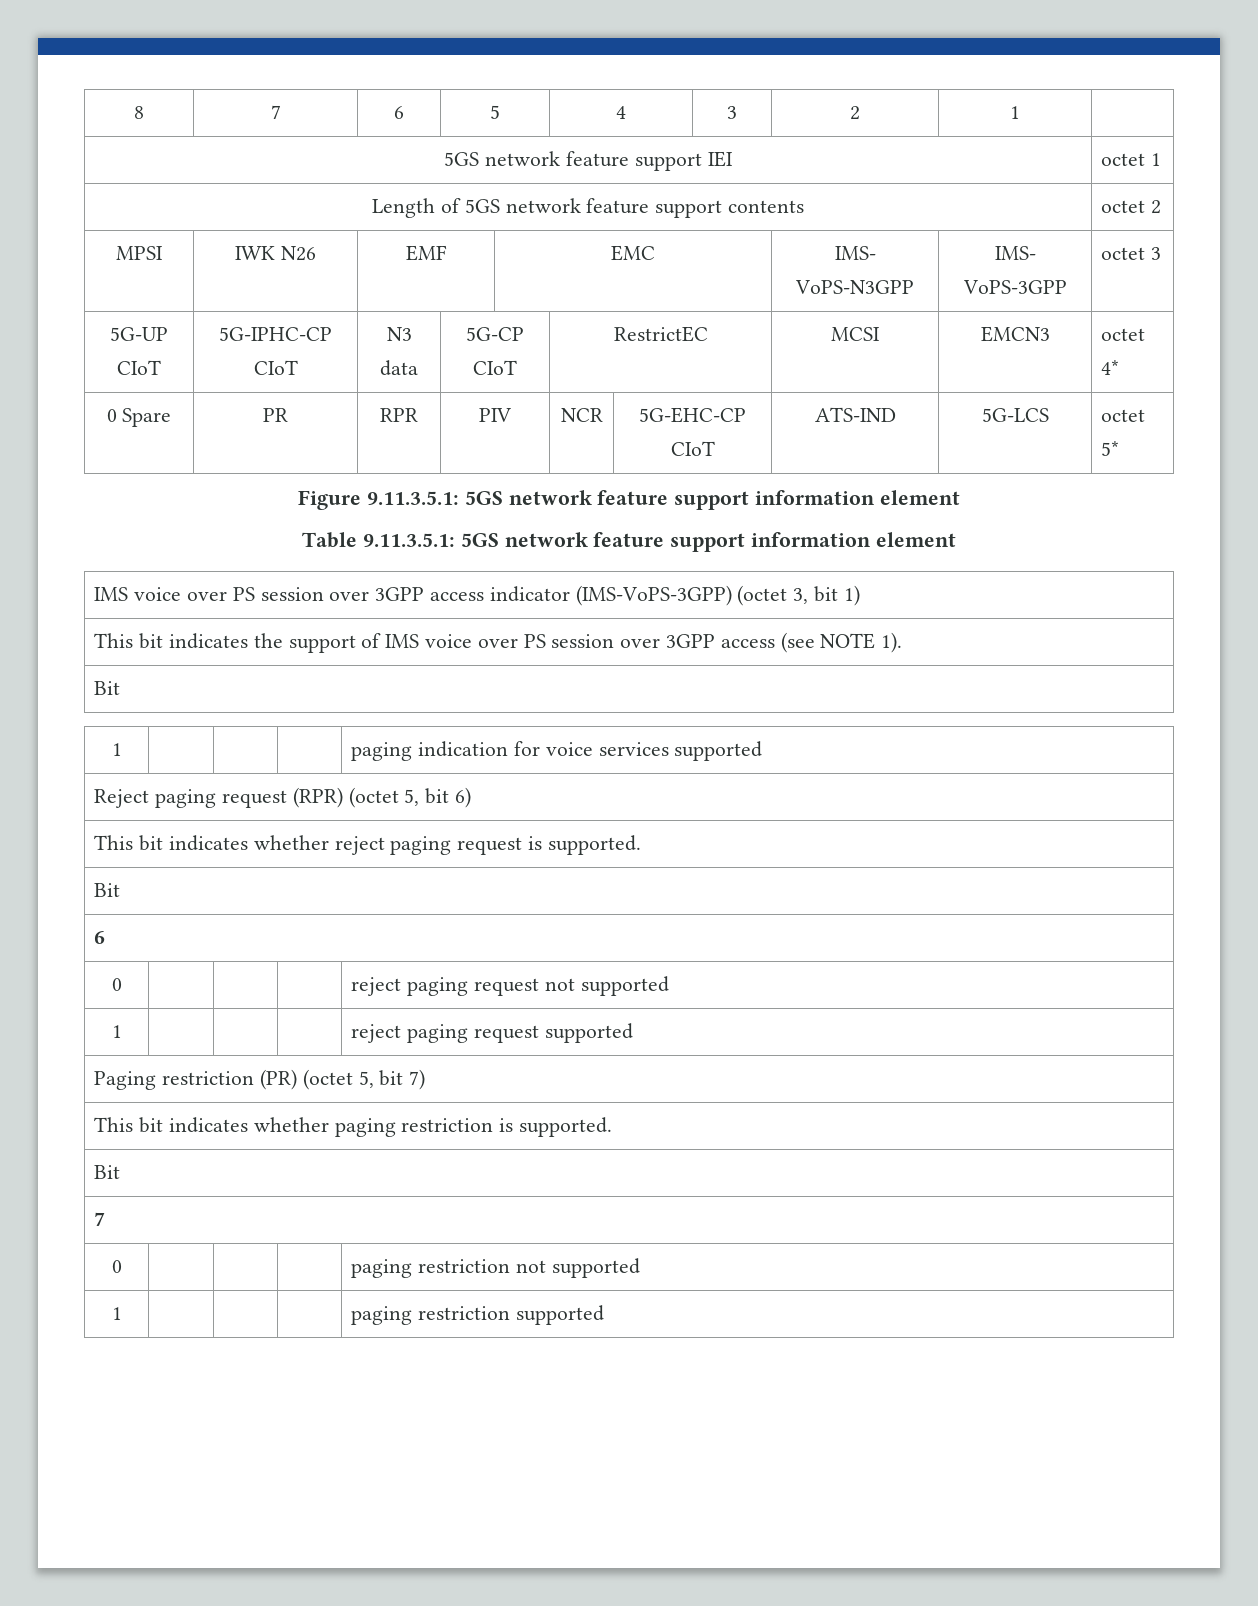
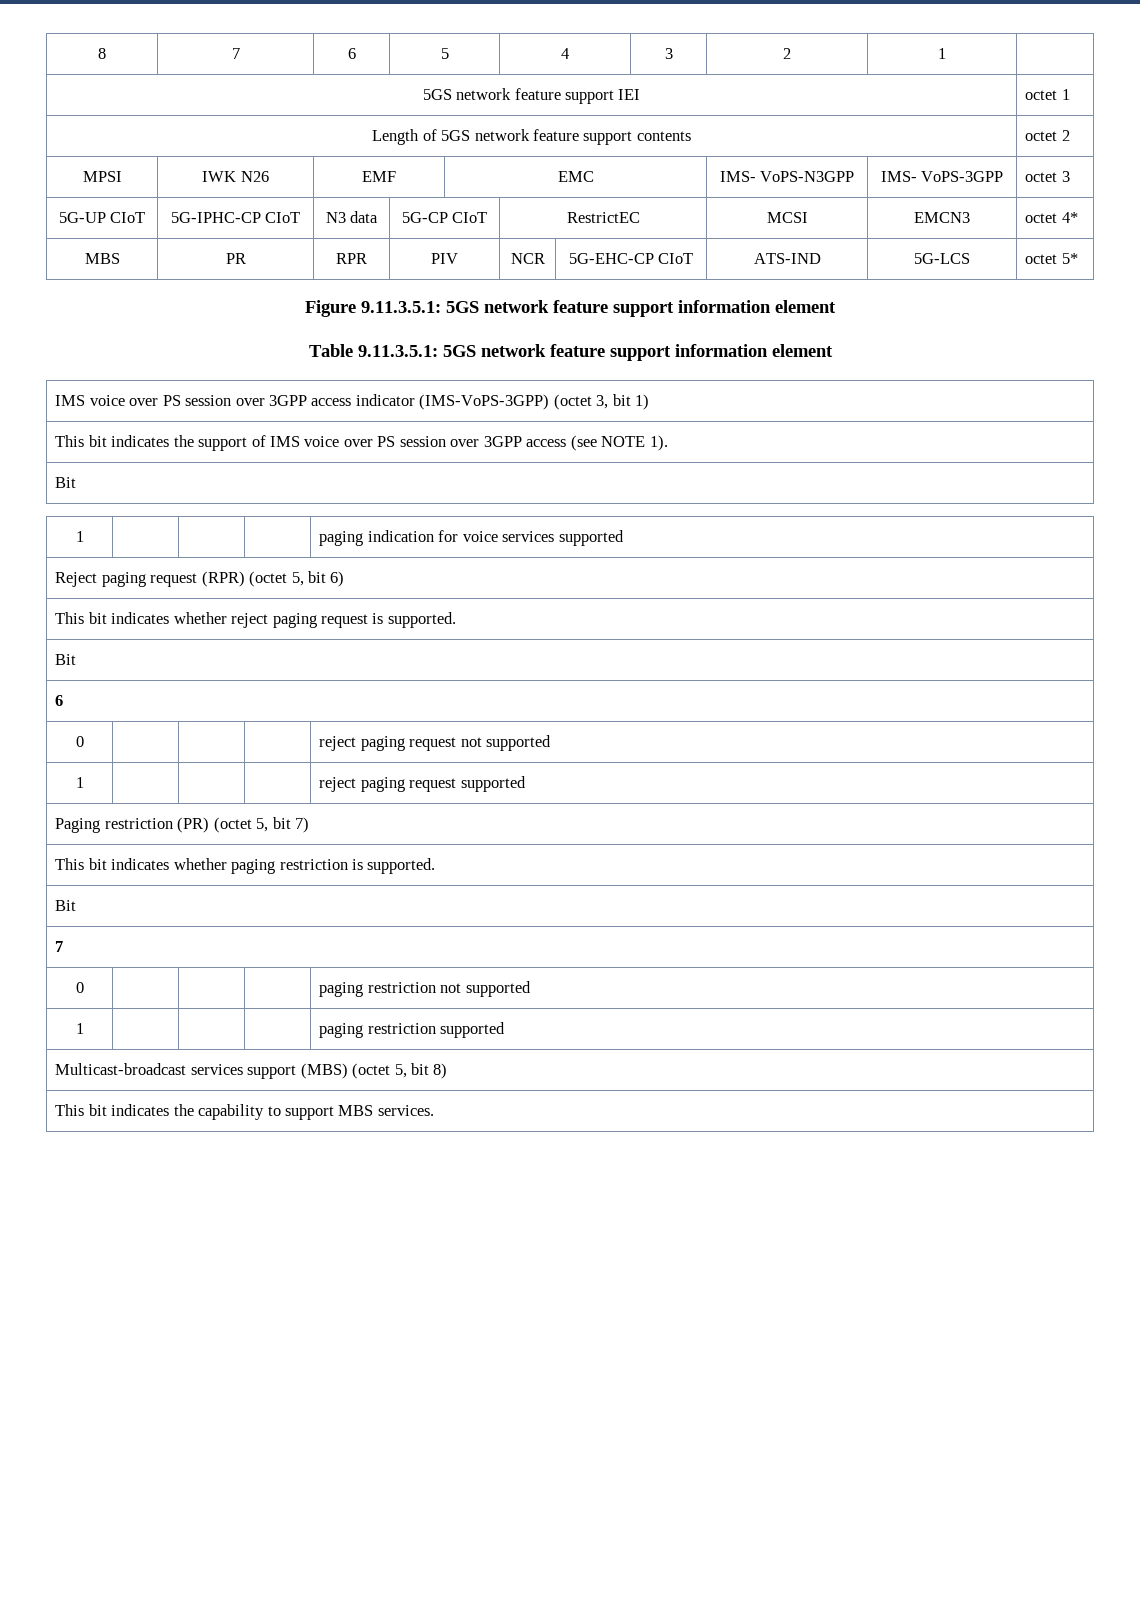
- 0 Spare | PR | RPR | PIV | NCR | 5G-EHC-CP CIoT | ATS-IND | 5G-LCS | octet 5*
+ MBS | PR | RPR | PIV | NCR | 5G-EHC-CP CIoT | ATS-IND | 5G-LCS | octet 5*
+ Multicast-broadcast services support (MBS) (octet 5, bit 8)
+ This bit indicates the capability to support MBS services.

